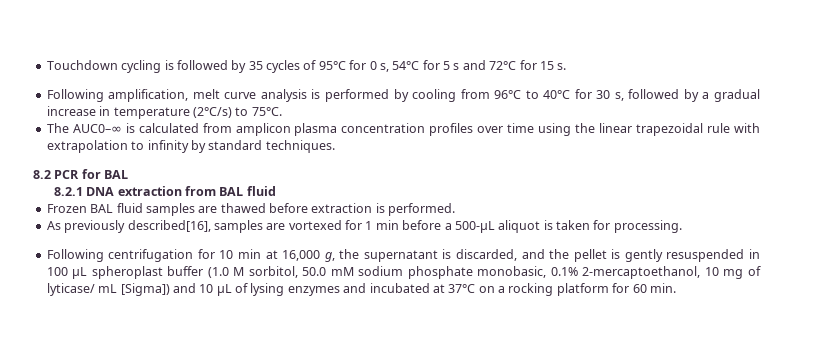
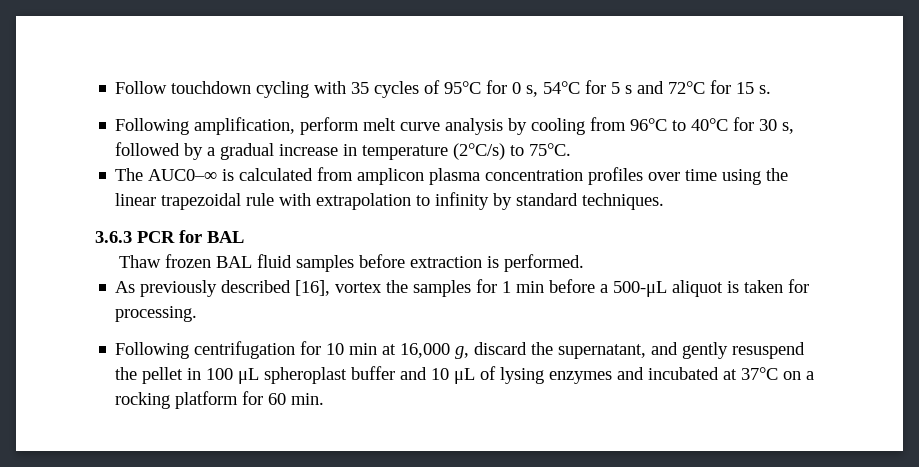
- Touchdown cycling is followed by 35 cycles of 95°C for 0 s, 54°C for 5 s and 72°C for 15 s.
+ Follow touchdown cycling with 35 cycles of 95°C for 0 s, 54°C for 5 s and 72°C for 15 s.
- Following amplification, melt curve analysis is performed by cooling from 96°C to 40°C for 30 s, followed by a gradual increase in temperature (2°C/s) to 75°C.
+ Following amplification, perform melt curve analysis by cooling from 96°C to 40°C for 30 s, followed by a gradual increase in temperature (2°C/s) to 75°C.
- 8.2 PCR for BAL
+ 3.6.3 PCR for BAL
- 8.2.1 DNA extraction from BAL fluid
- Frozen BAL fluid samples are thawed before extraction is performed.
+ Thaw frozen BAL fluid samples before extraction is performed.
- As previously described[16], samples are vortexed for 1 min before a 500-μL aliquot is taken for processing.
+ As previously described [16], vortex the samples for 1 min before a 500-μL aliquot is taken for processing.
- Following centrifugation for 10 min at 16,000 g, the supernatant is discarded, and the pellet is gently resuspended in 100 μL spheroplast buffer (1.0 M sorbitol, 50.0 mM sodium phosphate monobasic, 0.1% 2-mercaptoethanol, 10 mg of lyticase/ mL [Sigma]) and 10 μL of lysing enzymes and incubated at 37°C on a rocking platform for 60 min.
+ Following centrifugation for 10 min at 16,000 g, discard the supernatant, and gently resuspend the pellet in 100 μL spheroplast buffer and 10 μL of lysing enzymes and incubated at 37°C on a rocking platform for 60 min.

